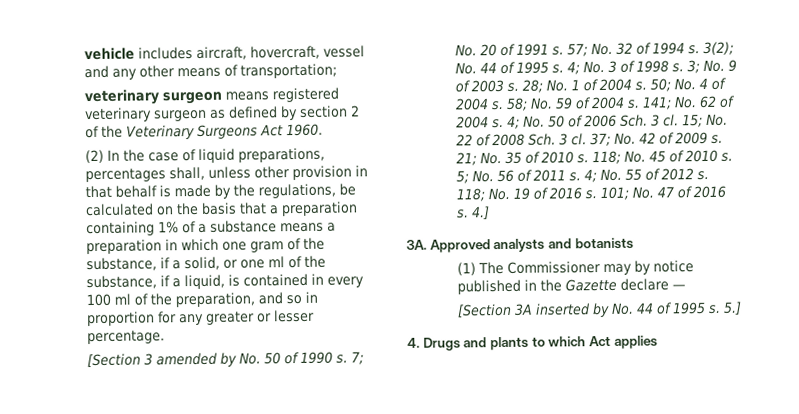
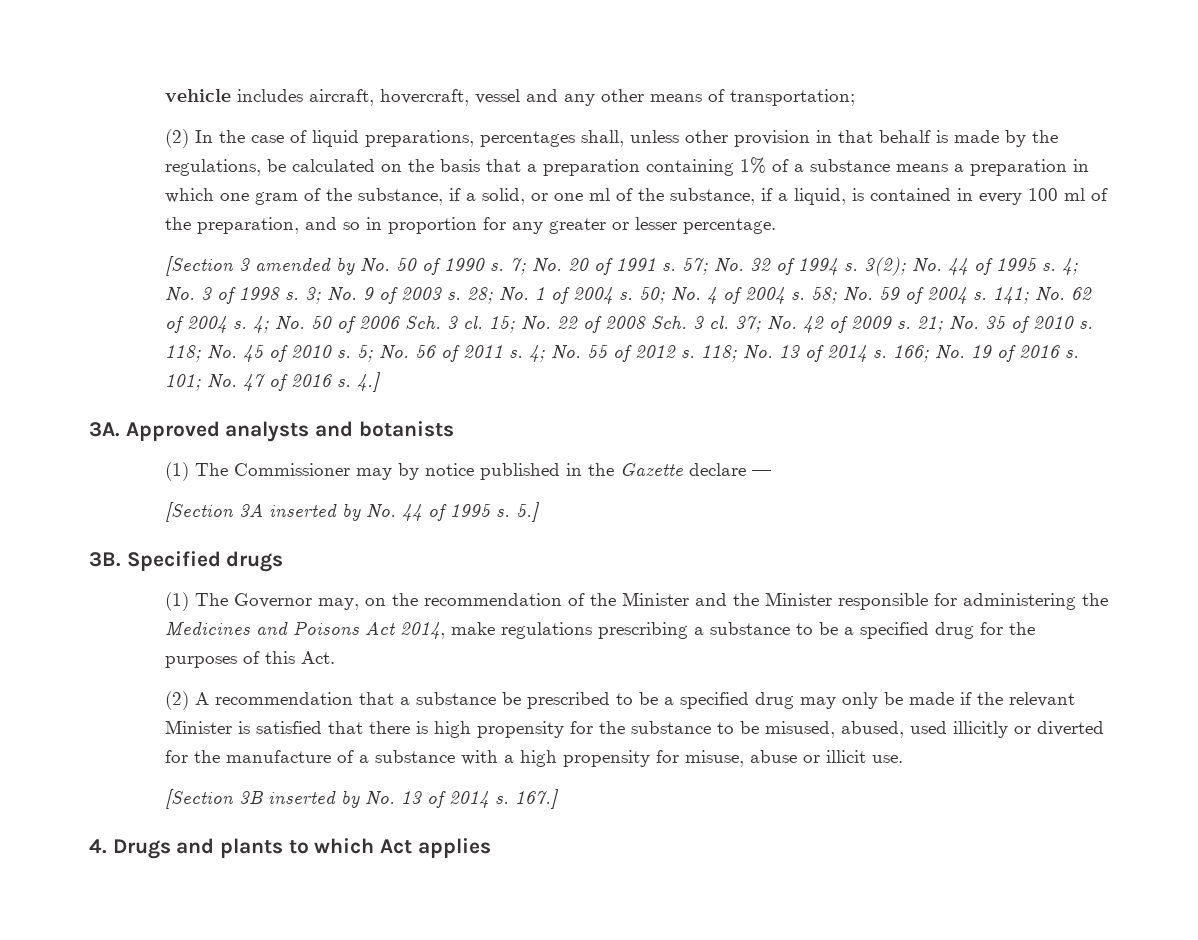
- veterinary surgeon means registered veterinary surgeon as defined by section 2 of the Veterinary Surgeons Act 1960.
- 118; No. 19 of 2016 s.
+ 118; No. 13 of 2014 s. 166; No. 19 of 2016 s.
+ 3B. Specified drugs
+ (1) The Governor may, on the recommendation of the Minister and the Minister responsible for administering the Medicines and Poisons Act 2014, make regulations prescribing a substance to be a specified drug for the purposes of this Act.
+ (2) A recommendation that a substance be prescribed to be a specified drug may only be made if the relevant Minister is satisfied that there is high propensity for the substance to be misused, abused, used illicitly or diverted for the manufacture of a substance with a high propensity for misuse, abuse or illicit use.
+ [Section 3B inserted by No. 13 of 2014 s. 167.]

